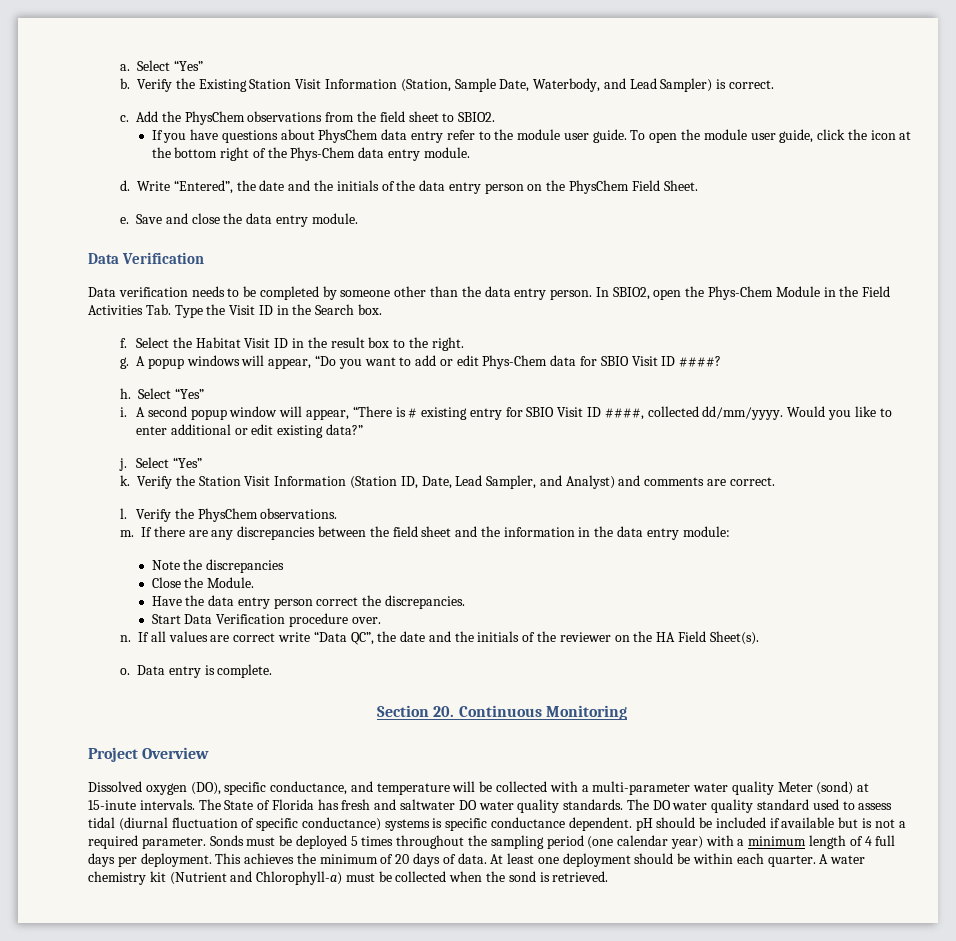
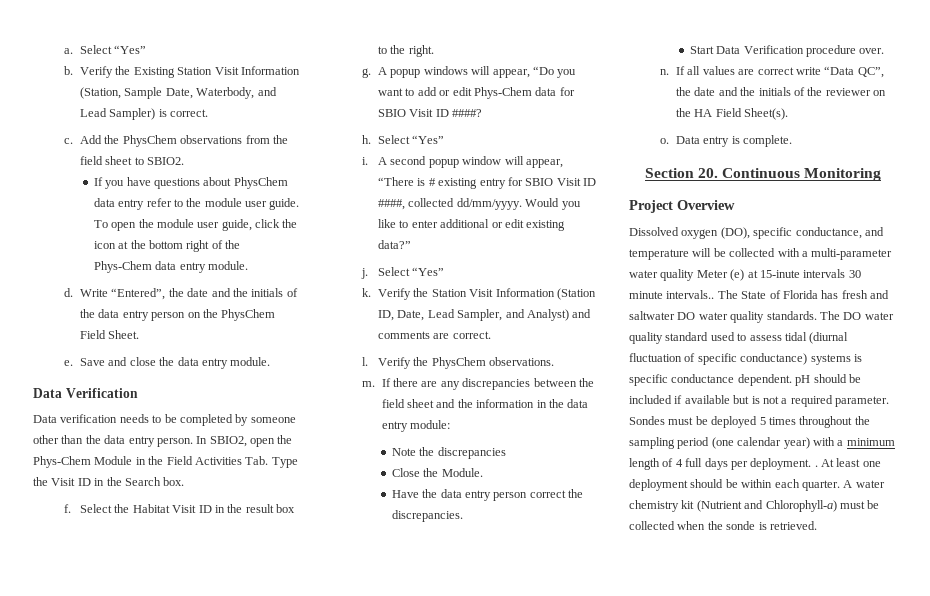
- Dissolved oxygen (DO), specific conductance, and temperature will be collected with a multi-parameter water quality Meter (sond) at 15-inute intervals.
+ Dissolved oxygen (DO), specific conductance, and temperature will be collected with a multi-parameter water quality Meter (e) at 15-inute intervals 30 minute intervals..
- Sonds must be deployed 5 times throughout the sampling period (one calendar year) with a minimum length of 4 full days per deployment. This achieves the minimum of 20 days of data.
+ Sondes must be deployed 5 times throughout the sampling period (one calendar year) with a minimum length of 4 full days per deployment. .
- A water chemistry kit (Nutrient and Chlorophyll-a) must be collected when the sond is retrieved.
+ A water chemistry kit (Nutrient and Chlorophyll-a) must be collected when the sonde is retrieved.

